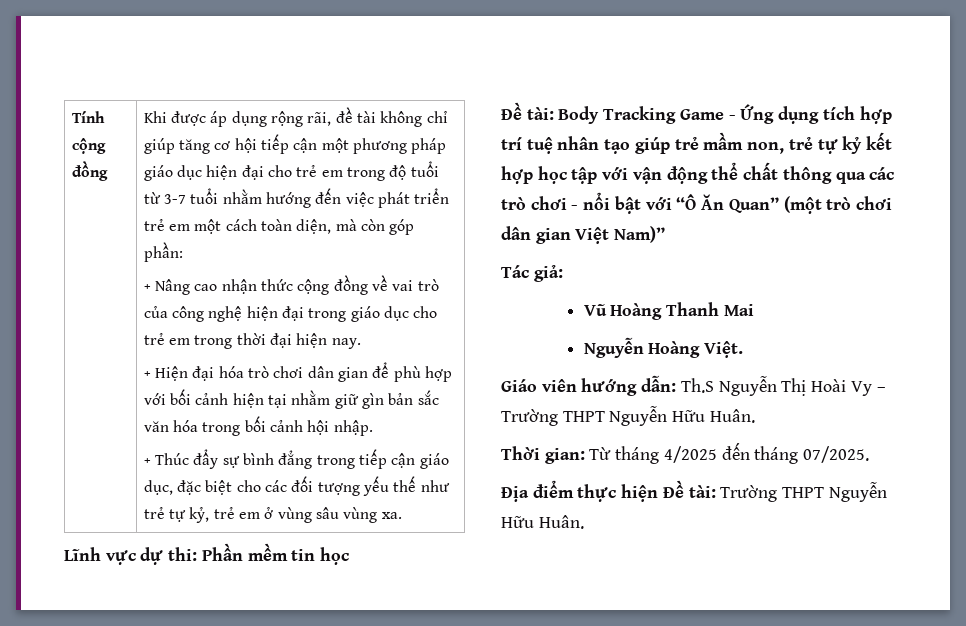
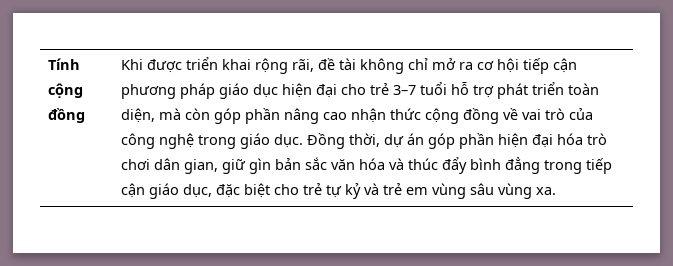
- Khi được áp dụng rộng rãi, đề tài không chỉ giúp tăng cơ hội tiếp cận một phương pháp giáo dục hiện đại cho trẻ em trong độ tuổi từ 3-7 tuổi nhằm hướng đến việc phát triển trẻ em một cách toàn diện, mà còn góp phần:
- + Nâng cao nhận thức cộng đồng về vai trò của công nghệ hiện đại trong giáo dục cho trẻ em trong thời đại hiện nay.
- + Hiện đại hóa trò chơi dân gian để phù hợp với bối cảnh hiện tại nhằm giữ gìn bản sắc văn hóa trong bối cảnh hội nhập.
- + Thúc đẩy sự bình đẳng trong tiếp cận giáo dục, đặc biệt cho các đối tượng yếu thế như trẻ tự kỷ, trẻ em ở vùng sâu vùng xa.
+ Khi được triển khai rộng rãi, đề tài không chỉ mở ra cơ hội tiếp cận phương pháp giáo dục hiện đại cho trẻ 3–7 tuổi hỗ trợ phát triển toàn diện, mà còn góp phần nâng cao nhận thức cộng đồng về vai trò của công nghệ trong giáo dục. Đồng thời, dự án góp phần hiện đại hóa trò chơi dân gian, giữ gìn bản sắc văn hóa và thúc đẩy bình đẳng trong tiếp cận giáo dục, đặc biệt cho trẻ tự kỷ và trẻ em vùng sâu vùng xa.
- Lĩnh vực dự thi: Phần mềm tin học
- Đề tài: Body Tracking Game - Ứng dụng tích hợp trí tuệ nhân tạo giúp trẻ mầm non, trẻ tự kỷ kết hợp học tập với vận động thể chất thông qua các trò chơi - nổi bật với “Ô Ăn Quan” (một trò chơi dân gian Việt Nam)”
- Tác giả:
- Vũ Hoàng Thanh Mai
- Nguyễn Hoàng Việt.
- Giáo viên hướng dẫn: Th.S Nguyễn Thị Hoài Vy – Trường THPT Nguyễn Hữu Huân.
- Thời gian: Từ tháng 4/2025 đến tháng 07/2025.
- Địa điểm thực hiện Đề tài: Trường THPT Nguyễn Hữu Huân.

